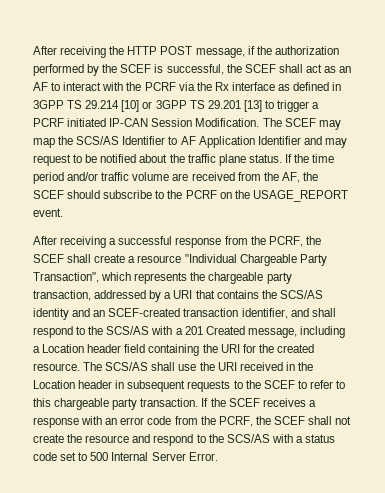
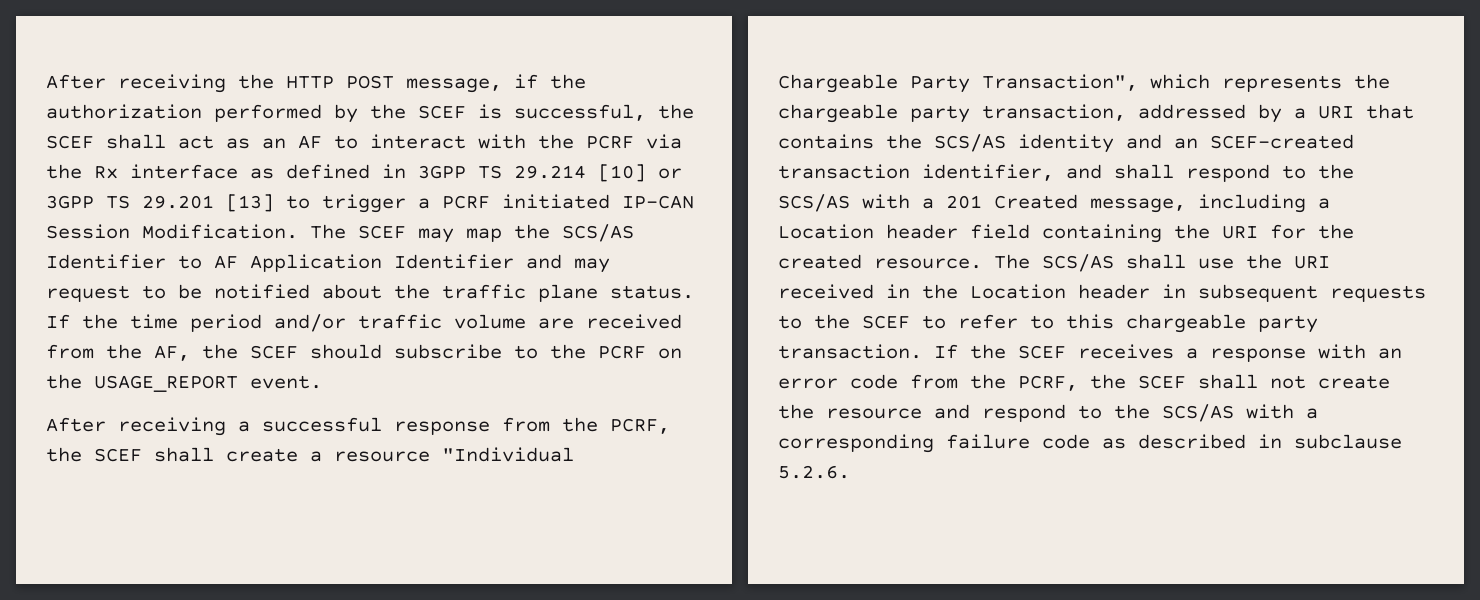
- If the SCEF receives a response with an error code from the PCRF, the SCEF shall not create the resource and respond to the SCS/AS with a status code set to 500 Internal Server Error.
+ If the SCEF receives a response with an error code from the PCRF, the SCEF shall not create the resource and respond to the SCS/AS with a corresponding failure code as described in subclause 5.2.6.

